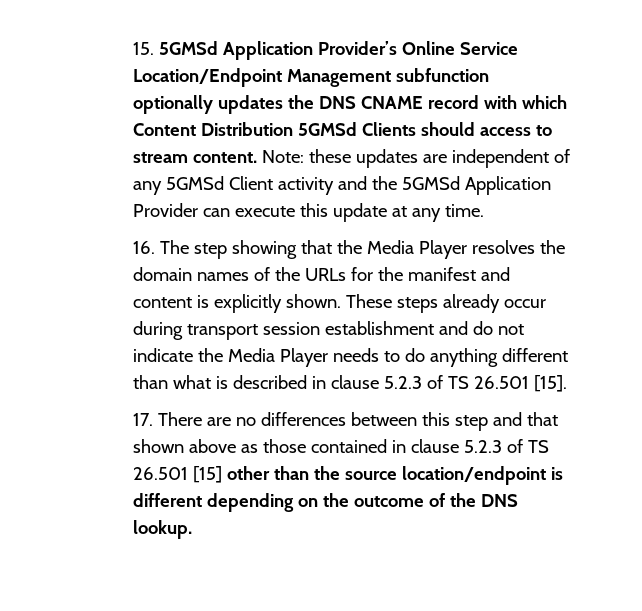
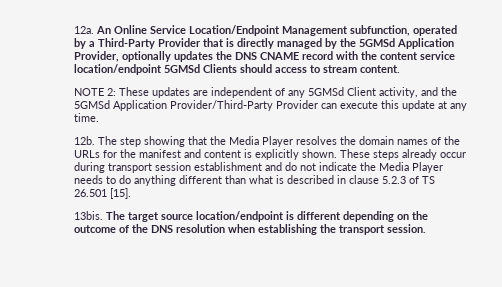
- 15. 5GMSd Application Provider’s Online Service Location/Endpoint Management subfunction optionally updates the DNS CNAME record with which Content Distribution 5GMSd Clients should access to stream content. Note: these updates are independent of any 5GMSd Client activity and the 5GMSd Application Provider can execute this update at any time.
+ 12a. An Online Service Location/Endpoint Management subfunction, operated by a Third-Party Provider that is directly managed by the 5GMSd Application Provider, optionally updates the DNS CNAME record with the content service location/endpoint 5GMSd Clients should access to stream content.
+ NOTE 2: These updates are independent of any 5GMSd Client activity, and the 5GMSd Application Provider/Third-Party Provider can execute this update at any time.
- 16. The step showing that the Media Player resolves the domain names of the URLs for the manifest and content is explicitly shown.
+ 12b. The step showing that the Media Player resolves the domain names of the URLs for the manifest and content is explicitly shown.
- 17. There are no differences between this step and that shown above as those contained in clause 5.2.3 of TS 26.501 [15] other than the source location/endpoint is different depending on the outcome of the DNS lookup.
+ 13bis. The target source location/endpoint is different depending on the outcome of the DNS resolution when establishing the transport session.

